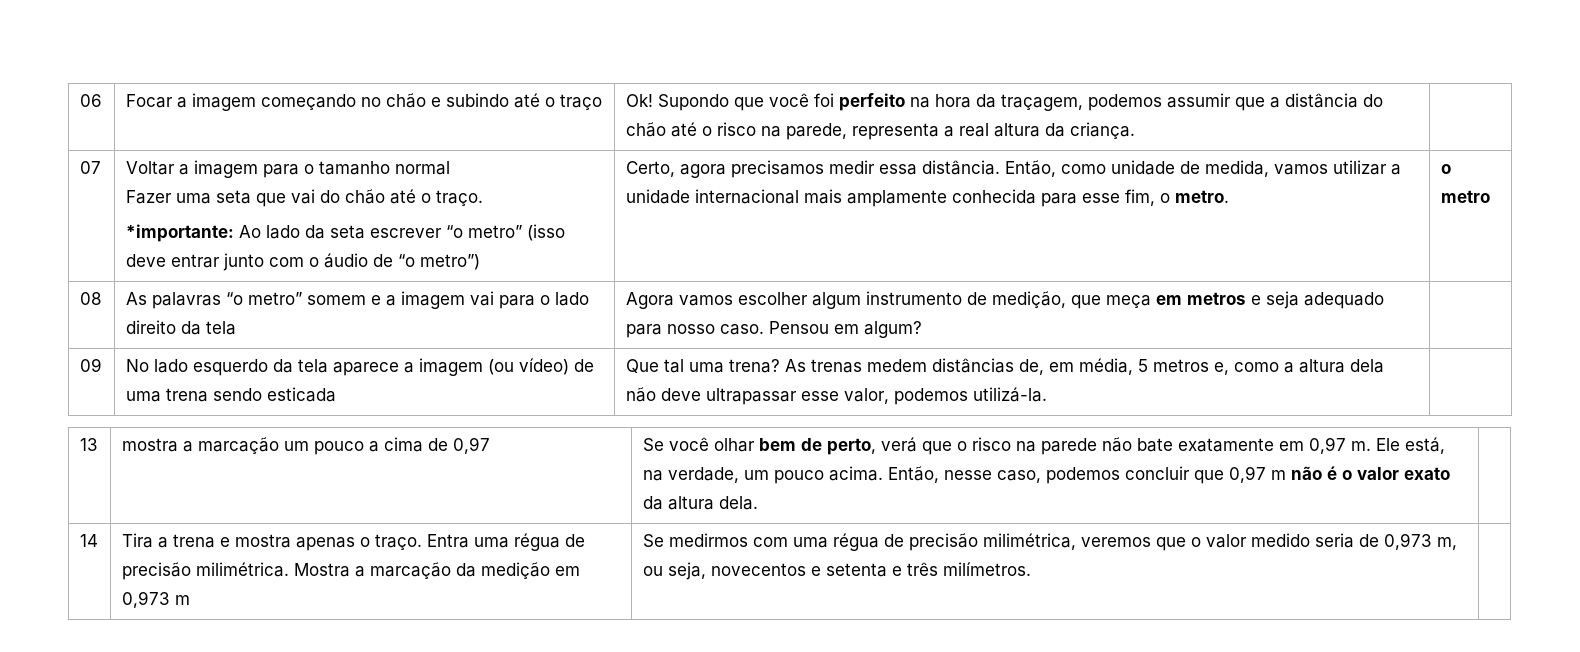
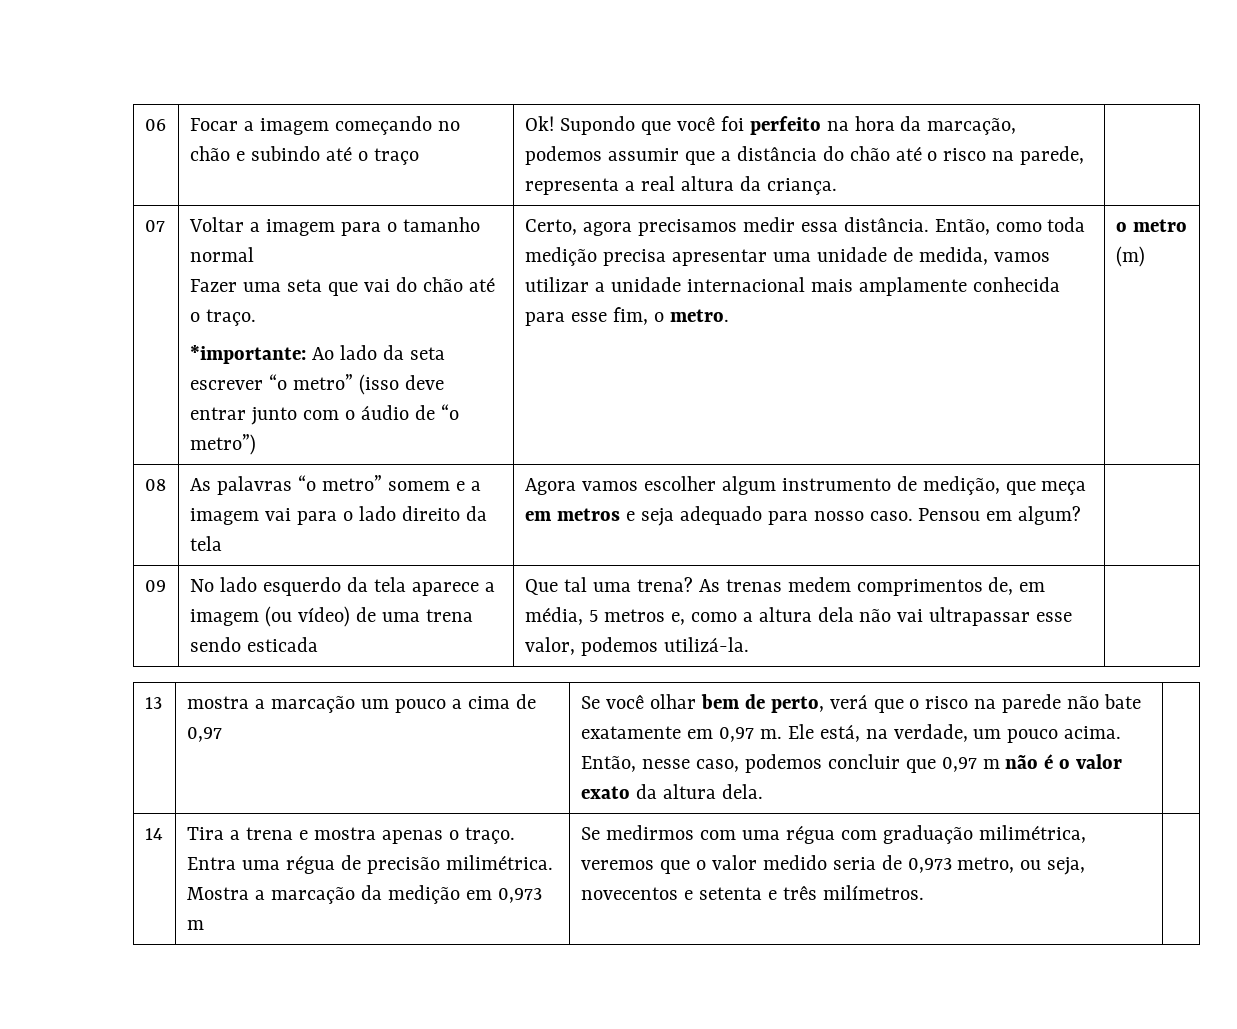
- 06 | Focar a imagem começando no chão e subindo até o traço | Ok! Supondo que você foi perfeito na hora da traçagem, podemos assumir que a distância do chão até o risco na parede, representa a real altura da criança. |
+ 06 | Focar a imagem começando no chão e subindo até o traço | Ok! Supondo que você foi perfeito na hora da marcação, podemos assumir que a distância do chão até o risco na parede, representa a real altura da criança. |
- Então, como unidade de medida, vamos utilizar a unidade internacional mais amplamente conhecida para esse fim, o metro.
+ Então, como toda medição precisa apresentar uma unidade de medida, vamos utilizar a unidade internacional mais amplamente conhecida para esse fim, o metro.
- o metro
+ o metro (m)
- As trenas medem distâncias de, em média, 5 metros e, como a altura dela não deve ultrapassar esse valor, podemos utilizá-la.
+ As trenas medem comprimentos de, em média, 5 metros e, como a altura dela não vai ultrapassar esse valor, podemos utilizá-la.
- Se medirmos com uma régua de precisão milimétrica, veremos que o valor medido seria de 0,973 m, ou seja, novecentos e setenta e três milímetros.
+ Se medirmos com uma régua com graduação milimétrica, veremos que o valor medido seria de 0,973 metro, ou seja, novecentos e setenta e três milímetros.

